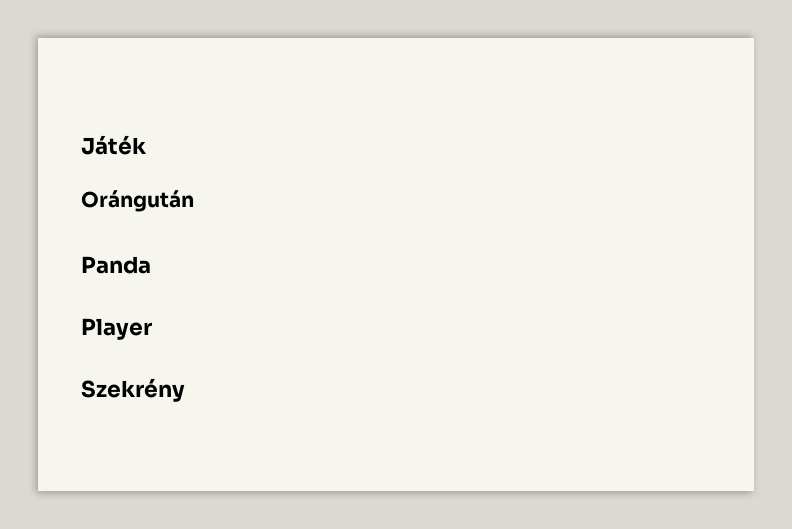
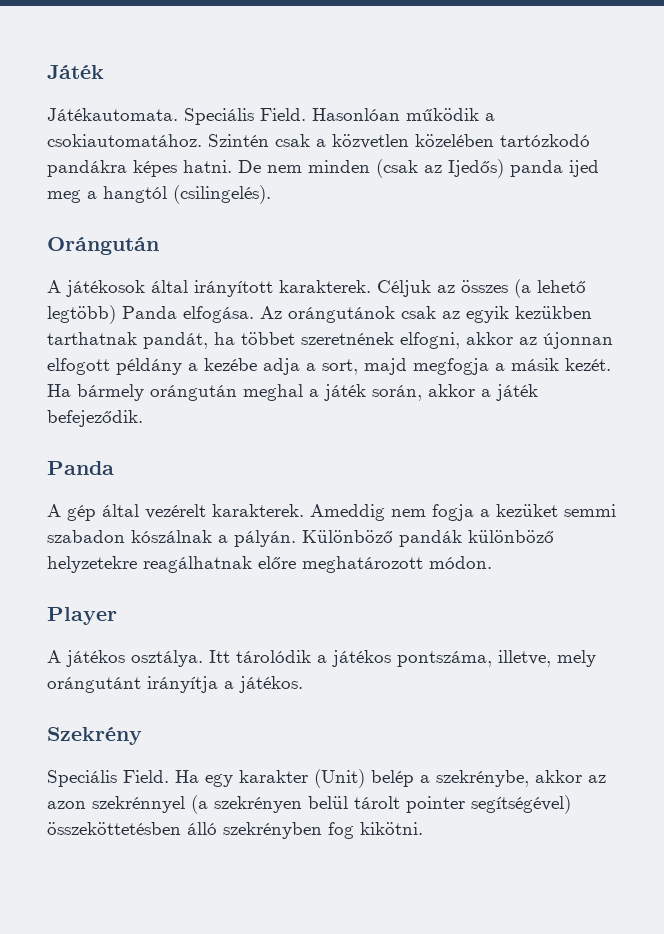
+ Játékautomata. Speciális Field. Hasonlóan működik a csokiautomatához. Szintén csak a közvetlen közelében tartózkodó pandákra képes hatni. De nem minden (csak az Ijedős) panda ijed meg a hangtól (csilingelés).
  Orángután
+ A játékosok által irányított karakterek. Céljuk az összes (a lehető legtöbb) Panda elfogása. Az orángutánok csak az egyik kezükben tarthatnak pandát, ha többet szeretnének elfogni, akkor az újonnan elfogott példány a kezébe adja a sort, majd megfogja a másik kezét. Ha bármely orángután meghal a játék során, akkor a játék befejeződik.
  Panda
+ A gép által vezérelt karakterek. Ameddig nem fogja a kezüket semmi szabadon kószálnak a pályán. Különböző pandák különböző helyzetekre reagálhatnak előre meghatározott módon.
  Player
+ A játékos osztálya. Itt tárolódik a játékos pontszáma, illetve, mely orángutánt irányítja a játékos.
  Szekrény
+ Speciális Field. Ha egy karakter (Unit) belép a szekrénybe, akkor az azon szekrénnyel (a szekrényen belül tárolt pointer segítségével) összeköttetésben álló szekrényben fog kikötni.

